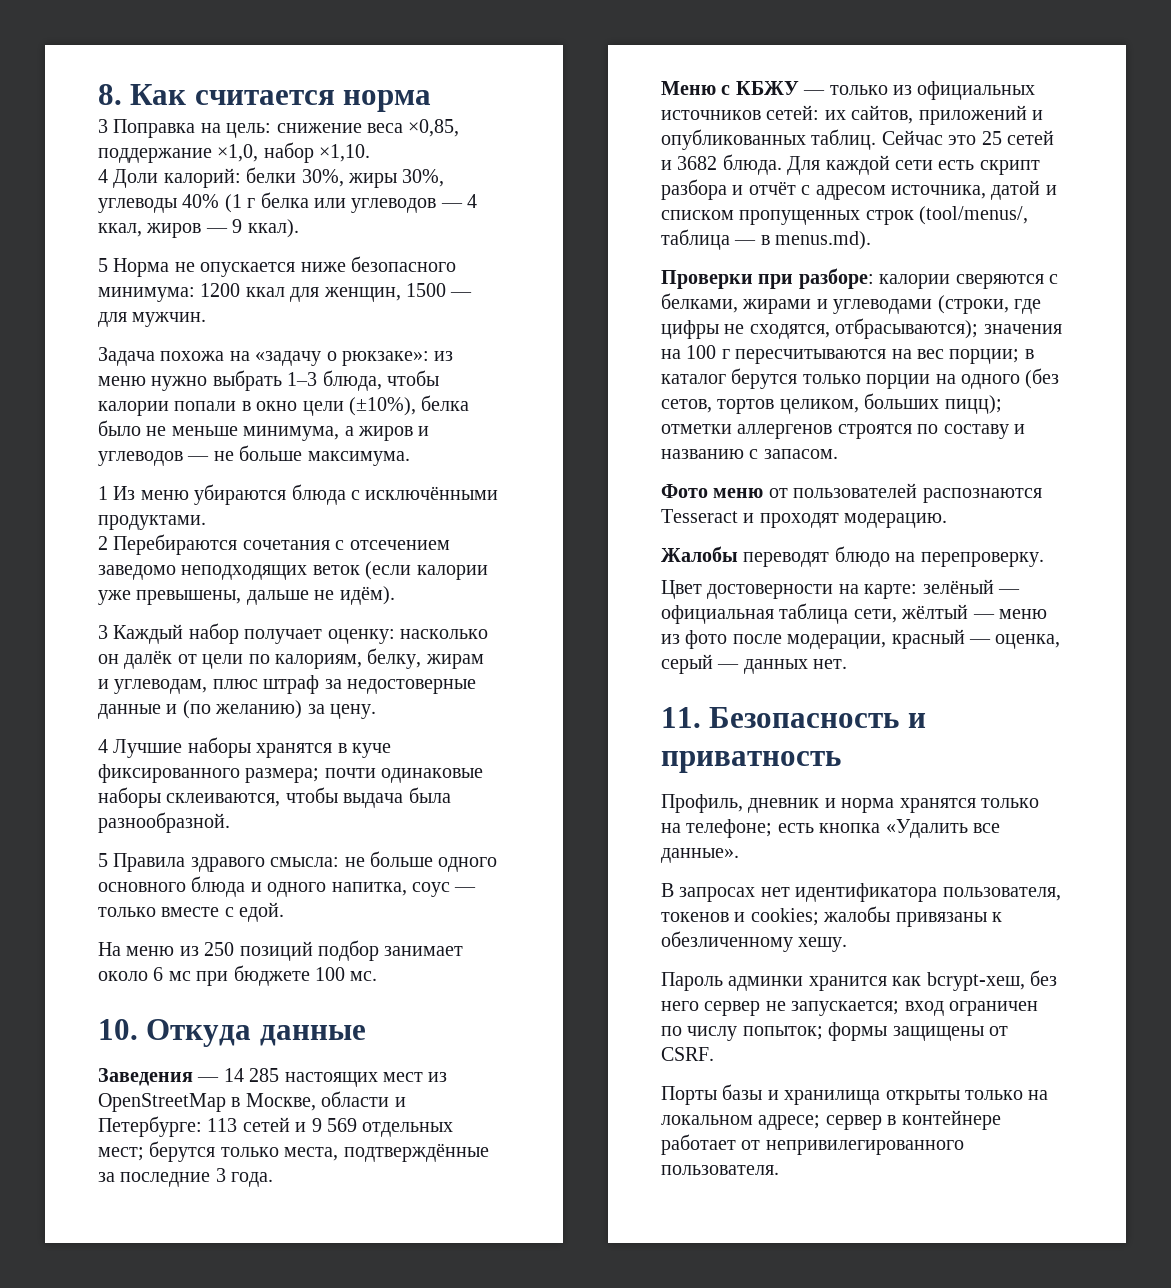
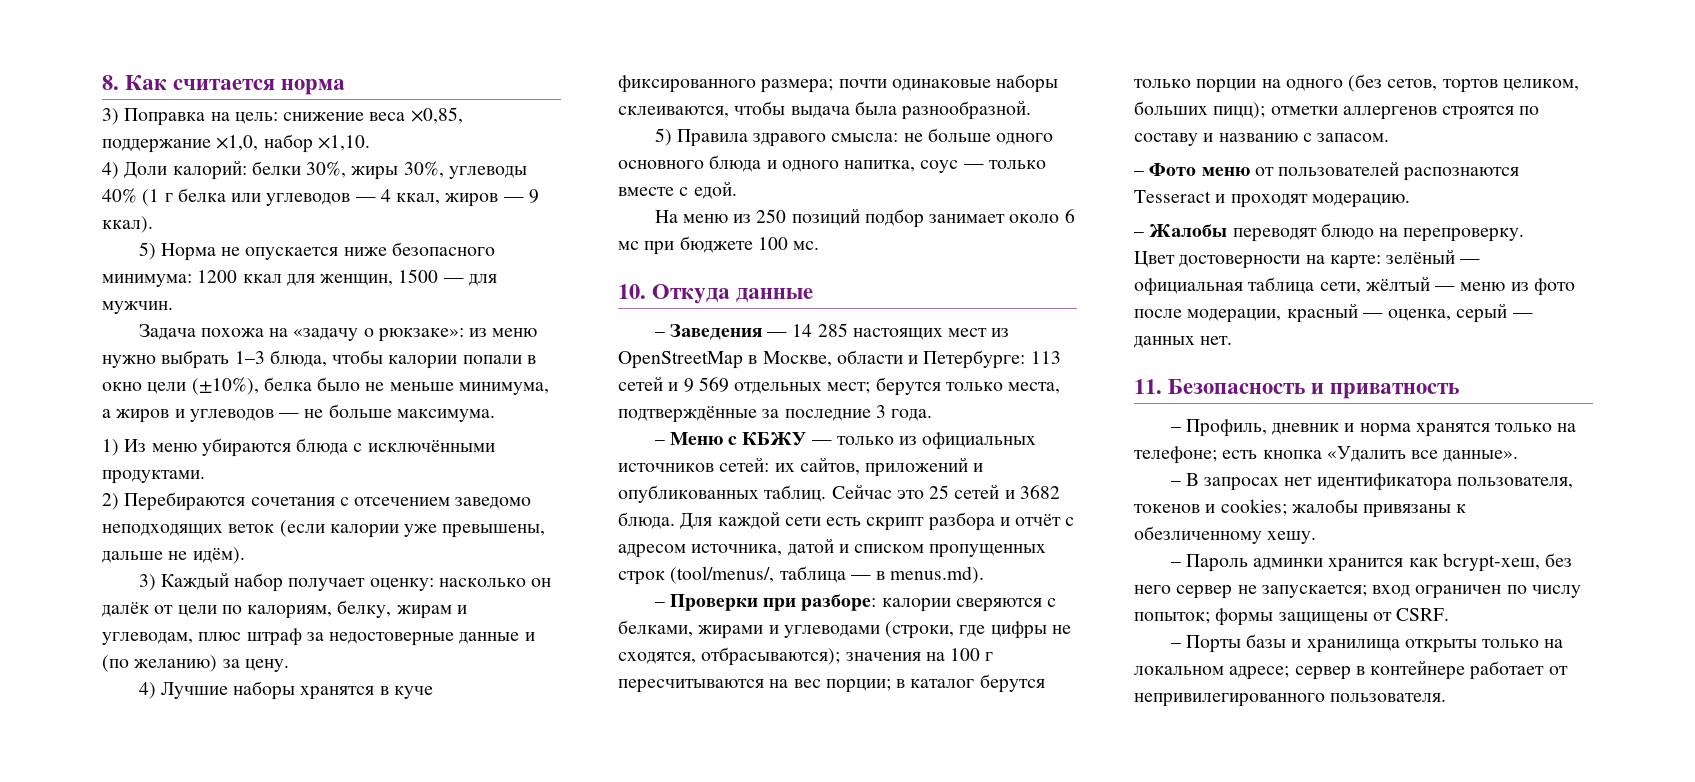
- 3 Поправка на цель: снижение веса ×0,85, поддержание ×1,0, набор ×1,10.
+ 3) Поправка на цель: снижение веса ×0,85, поддержание ×1,0, набор ×1,10.
- 4 Доли калорий: белки 30%, жиры 30%, углеводы 40% (1 г белка или углеводов — 4 ккал, жиров — 9 ккал).
+ 4) Доли калорий: белки 30%, жиры 30%, углеводы 40% (1 г белка или углеводов — 4 ккал, жиров — 9 ккал).
- 5 Норма не опускается ниже безопасного минимума: 1200 ккал для женщин, 1500 — для мужчин.
+ 5) Норма не опускается ниже безопасного минимума: 1200 ккал для женщин, 1500 — для мужчин.
- 1 Из меню убираются блюда с исключёнными продуктами.
+ 1) Из меню убираются блюда с исключёнными продуктами.
- 2 Перебираются сочетания с отсечением заведомо неподходящих веток (если калории уже превышены, дальше не идём).
+ 2) Перебираются сочетания с отсечением заведомо неподходящих веток (если калории уже превышены, дальше не идём).
- 3 Каждый набор получает оценку: насколько он далёк от цели по калориям, белку, жирам и углеводам, плюс штраф за недостоверные данные и (по желанию) за цену.
+ 3) Каждый набор получает оценку: насколько он далёк от цели по калориям, белку, жирам и углеводам, плюс штраф за недостоверные данные и (по желанию) за цену.
- 4 Лучшие наборы хранятся в куче фиксированного размера; почти одинаковые наборы склеиваются, чтобы выдача была разнообразной.
+ 4) Лучшие наборы хранятся в куче фиксированного размера; почти одинаковые наборы склеиваются, чтобы выдача была разнообразной.
- 5 Правила здравого смысла: не больше одного основного блюда и одного напитка, соус — только вместе с едой.
+ 5) Правила здравого смысла: не больше одного основного блюда и одного напитка, соус — только вместе с едой.
- Заведения — 14 285 настоящих мест из OpenStreetMap в Москве, области и Петербурге: 113 сетей и 9 569 отдельных мест; берутся только места, подтверждённые за последние 3 года.
+ – Заведения — 14 285 настоящих мест из OpenStreetMap в Москве, области и Петербурге: 113 сетей и 9 569 отдельных мест; берутся только места, подтверждённые за последние 3 года.
- Меню с КБЖУ — только из официальных источников сетей: их сайтов, приложений и опубликованных таблиц.
+ – Меню с КБЖУ — только из официальных источников сетей: их сайтов, приложений и опубликованных таблиц.
- Проверки при разборе: калории сверяются с белками, жирами и углеводами (строки, где цифры не сходятся, отбрасываются); значения на 100 г пересчитываются на вес порции; в каталог берутся только порции на одного (без сетов, тортов целиком, больших пицц); отметки аллергенов строятся по составу и названию с запасом.
+ – Проверки при разборе: калории сверяются с белками, жирами и углеводами (строки, где цифры не сходятся, отбрасываются); значения на 100 г пересчитываются на вес порции; в каталог берутся только порции на одного (без сетов, тортов целиком, больших пицц); отметки аллергенов строятся по составу и названию с запасом.
- Фото меню от пользователей распознаются Tesseract и проходят модерацию.
+ – Фото меню от пользователей распознаются Tesseract и проходят модерацию.
- Жалобы переводят блюдо на перепроверку.
+ – Жалобы переводят блюдо на перепроверку.
- Профиль, дневник и норма хранятся только на телефоне; есть кнопка «Удалить все данные».
+ – Профиль, дневник и норма хранятся только на телефоне; есть кнопка «Удалить все данные».
- В запросах нет идентификатора пользователя, токенов и cookies; жалобы привязаны к обезличенному хешу.
+ – В запросах нет идентификатора пользователя, токенов и cookies; жалобы привязаны к обезличенному хешу.
- Пароль админки хранится как bcrypt-хеш, без него сервер не запускается; вход ограничен по числу попыток; формы защищены от CSRF.
+ – Пароль админки хранится как bcrypt-хеш, без него сервер не запускается; вход ограничен по числу попыток; формы защищены от CSRF.
- Порты базы и хранилища открыты только на локальном адресе; сервер в контейнере работает от непривилегированного пользователя.
+ – Порты базы и хранилища открыты только на локальном адресе; сервер в контейнере работает от непривилегированного пользователя.

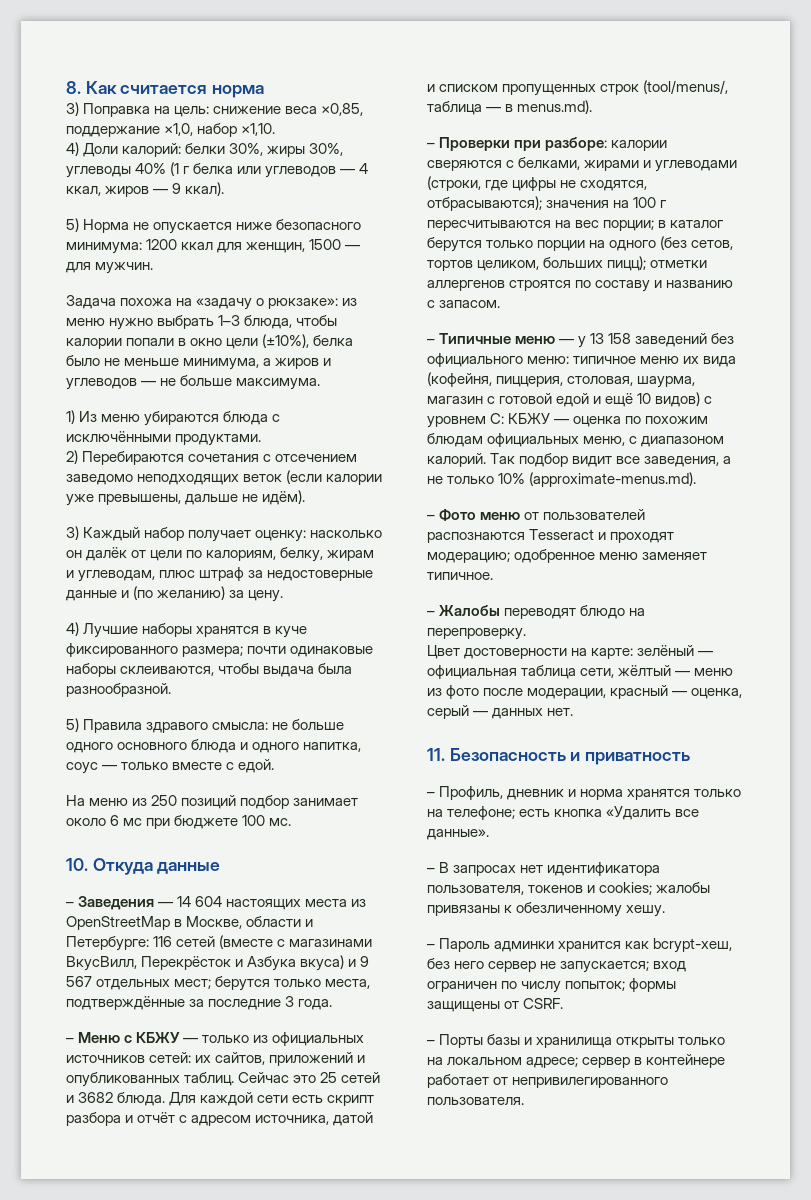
- – Заведения — 14 285 настоящих мест из OpenStreetMap в Москве, области и Петербурге: 113 сетей и 9 569 отдельных мест; берутся только места, подтверждённые за последние 3 года.
+ – Заведения — 14 604 настоящих места из OpenStreetMap в Москве, области и Петербурге: 116 сетей (вместе с магазинами ВкусВилл, Перекрёсток и Азбука вкуса) и 9 567 отдельных мест; берутся только места, подтверждённые за последние 3 года.
+ – Типичные меню — у 13 158 заведений без официального меню: типичное меню их вида (кофейня, пиццерия, столовая, шаурма, магазин с готовой едой и ещё 10 видов) с уровнем C: КБЖУ — оценка по похожим блюдам официальных меню, с диапазоном калорий. Так подбор видит все заведения, а не только 10% (approximate-menus.md).
- – Фото меню от пользователей распознаются Tesseract и проходят модерацию.
+ – Фото меню от пользователей распознаются Tesseract и проходят модерацию; одобренное меню заменяет типичное.

